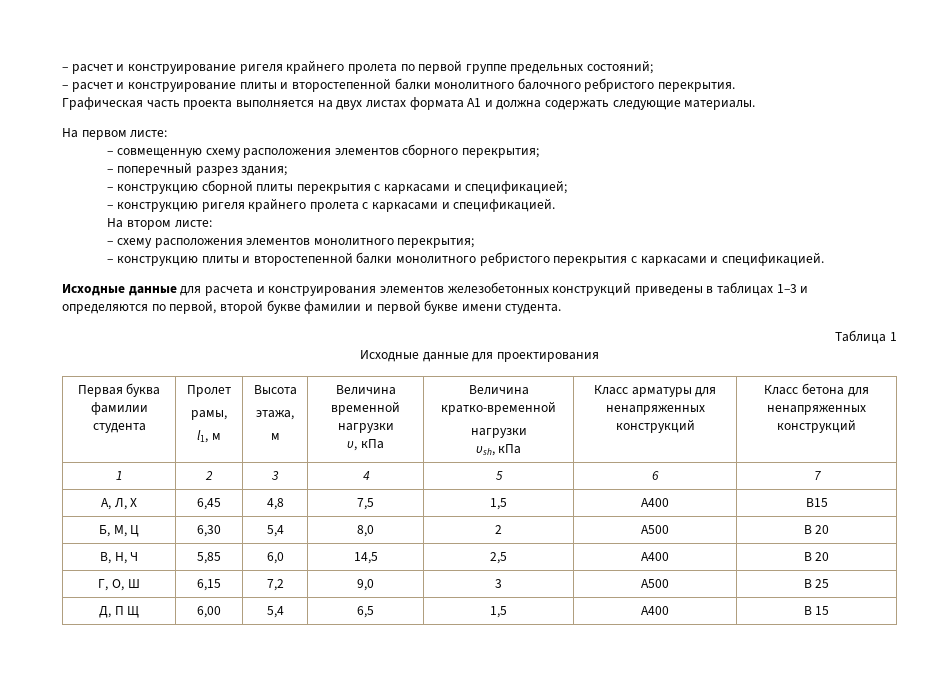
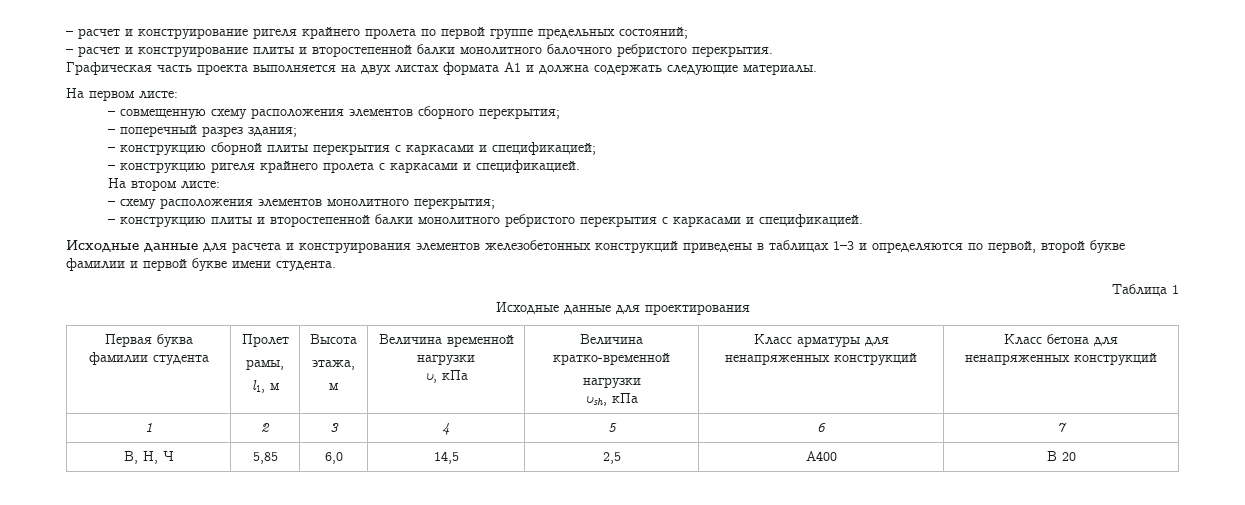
- А, Л, Х | 6,45 | 4,8 | 7,5 | 1,5 | А400 | В15
- Б, М, Ц | 6,30 | 5,4 | 8,0 | 2 | А500 | В 20
- Г, О, Ш | 6,15 | 7,2 | 9,0 | 3 | А500 | В 25
- Д, П Щ | 6,00 | 5,4 | 6,5 | 1,5 | А400 | В 15

